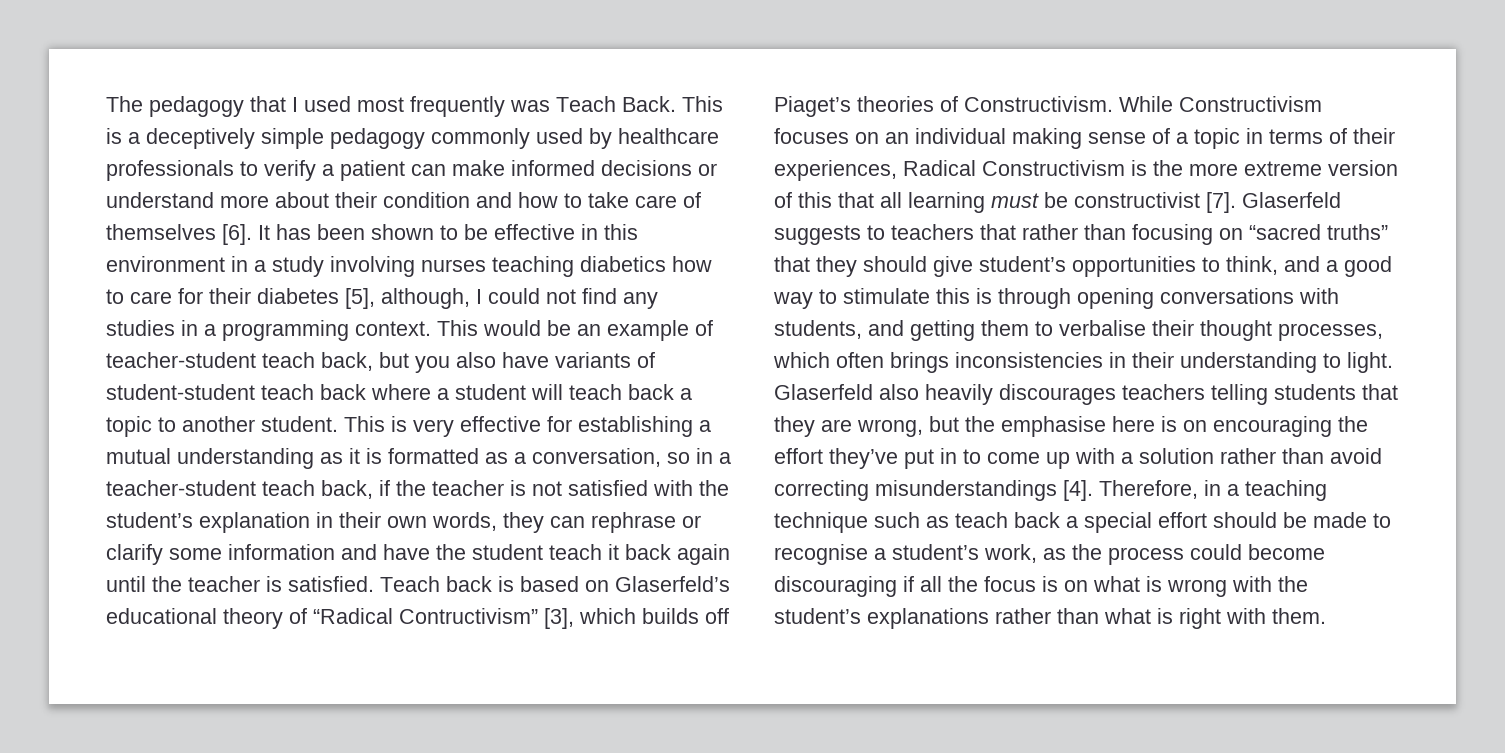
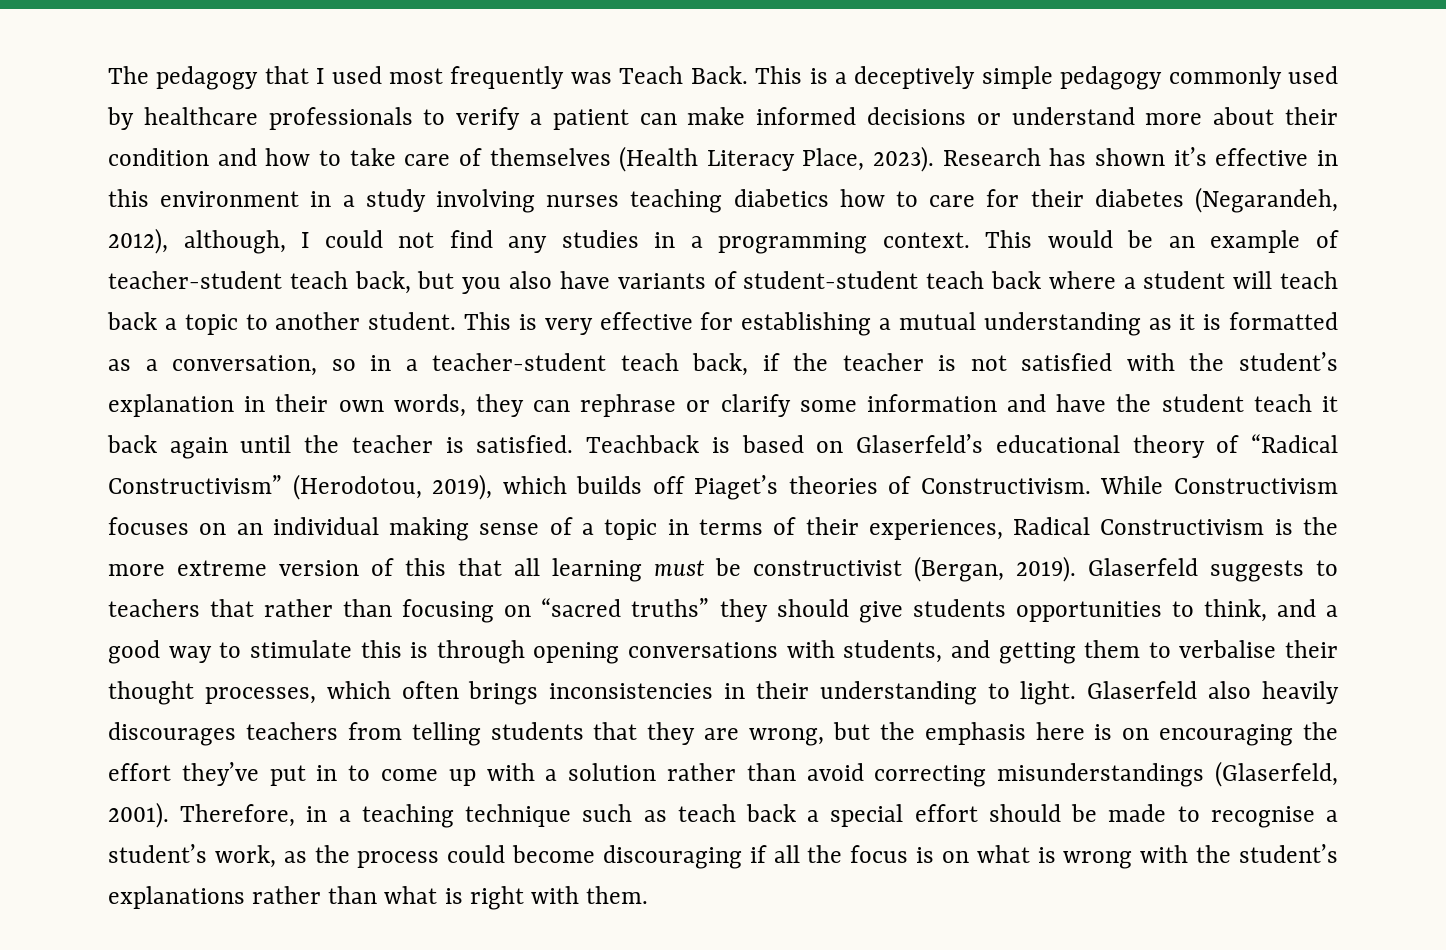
- This is a deceptively simple pedagogy commonly used by healthcare professionals to verify a patient can make informed decisions or understand more about their condition and how to take care of themselves [6]. It has been shown to be effective in this environment in a study involving nurses teaching diabetics how to care for their diabetes [5], although, I could not find any studies in a programming context.
+ This is a deceptively simple pedagogy commonly used by healthcare professionals to verify a patient can make informed decisions or understand more about their condition and how to take care of themselves (Health Literacy Place, 2023). Research has shown it’s effective in this environment in a study involving nurses teaching diabetics how to care for their diabetes (Negarandeh, 2012), although, I could not find any studies in a programming context.
- Teach back is based on Glaserfeld’s educational theory of “Radical Contructivism” [3], which builds off Piaget’s theories of Constructivism.
+ Teachback is based on Glaserfeld’s educational theory of “Radical Constructivism” (Herodotou, 2019), which builds off Piaget’s theories of Constructivism.
- While Constructivism focuses on an individual making sense of a topic in terms of their experiences, Radical Constructivism is the more extreme version of this that all learning must be constructivist [7].
+ While Constructivism focuses on an individual making sense of a topic in terms of their experiences, Radical Constructivism is the more extreme version of this that all learning must be constructivist (Bergan, 2019).
- Glaserfeld suggests to teachers that rather than focusing on “sacred truths” that they should give student’s opportunities to think, and a good way to stimulate this is through opening conversations with students, and getting them to verbalise their thought processes, which often brings inconsistencies in their understanding to light.
+ Glaserfeld suggests to teachers that rather than focusing on “sacred truths” they should give students opportunities to think, and a good way to stimulate this is through opening conversations with students, and getting them to verbalise their thought processes, which often brings inconsistencies in their understanding to light.
- Glaserfeld also heavily discourages teachers telling students that they are wrong, but the emphasise here is on encouraging the effort they’ve put in to come up with a solution rather than avoid correcting misunderstandings [4].
+ Glaserfeld also heavily discourages teachers from telling students that they are wrong, but the emphasis here is on encouraging the effort they’ve put in to come up with a solution rather than avoid correcting misunderstandings (Glaserfeld, 2001).

